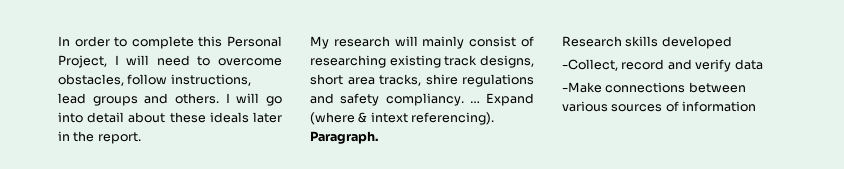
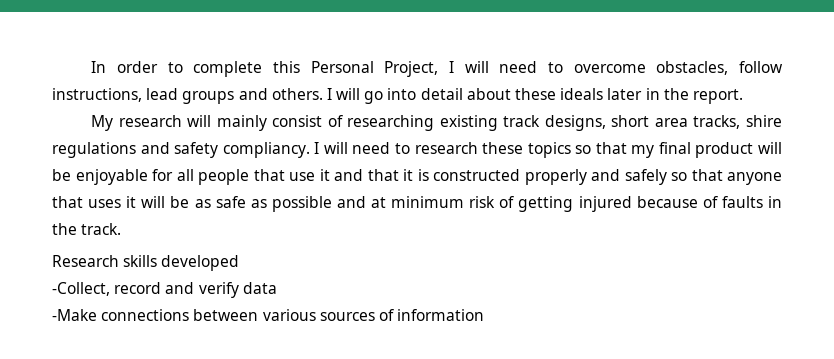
- … Expand (where & intext referencing). Paragraph.
+ I will need to research these topics so that my final product will be enjoyable for all people that use it and that it is constructed properly and safely so that anyone that uses it will be as safe as possible and at minimum risk of getting injured because of faults in the track.

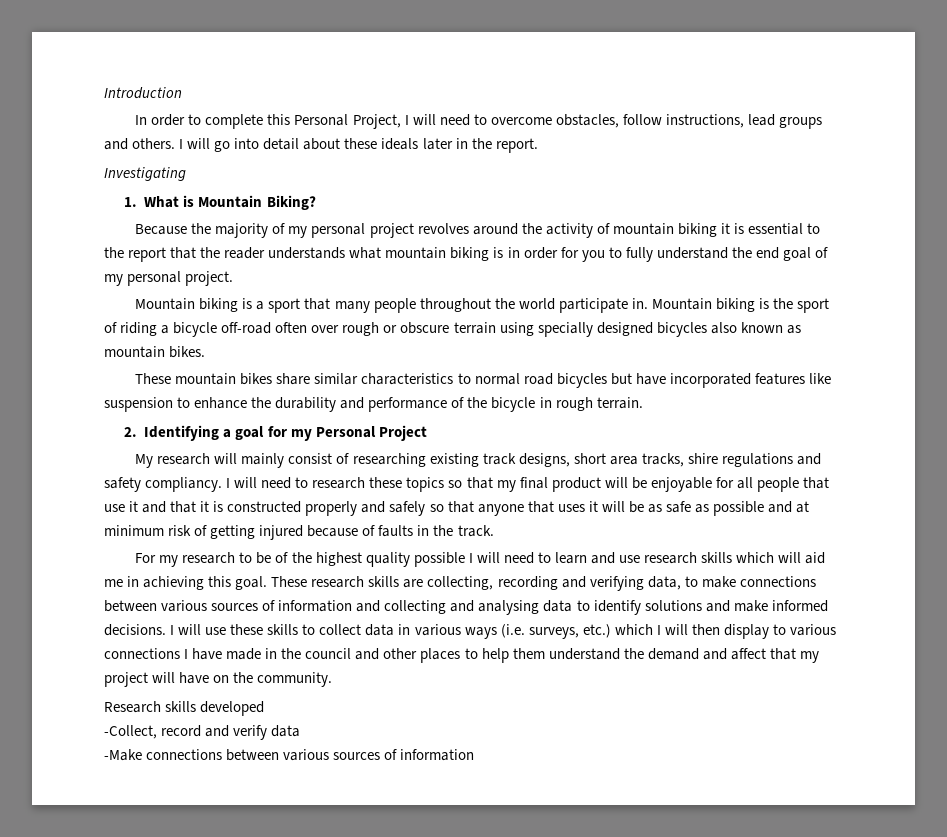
+ Introduction
+ Investigating
+ 1. What is Mountain Biking?
+ Because the majority of my personal project revolves around the activity of mountain biking it is essential to the report that the reader understands what mountain biking is in order for you to fully understand the end goal of my personal project.
+ Mountain biking is a sport that many people throughout the world participate in. Mountain biking is the sport of riding a bicycle off-road often over rough or obscure terrain using specially designed bicycles also known as mountain bikes.
+ These mountain bikes share similar characteristics to normal road bicycles but have incorporated features like suspension to enhance the durability and performance of the bicycle in rough terrain.
+ 2. Identifying a goal for my Personal Project
+ For my research to be of the highest quality possible I will need to learn and use research skills which will aid me in achieving this goal. These research skills are collecting, recording and verifying data, to make connections between various sources of information and collecting and analysing data to identify solutions and make informed decisions. I will use these skills to collect data in various ways (i.e. surveys, etc.) which I will then display to various connections I have made in the council and other places to help them understand the demand and affect that my project will have on the community.

